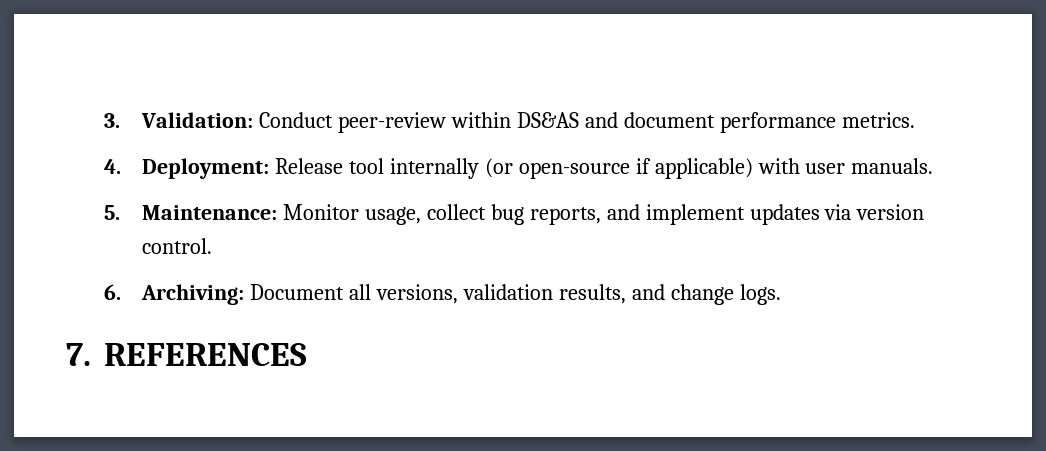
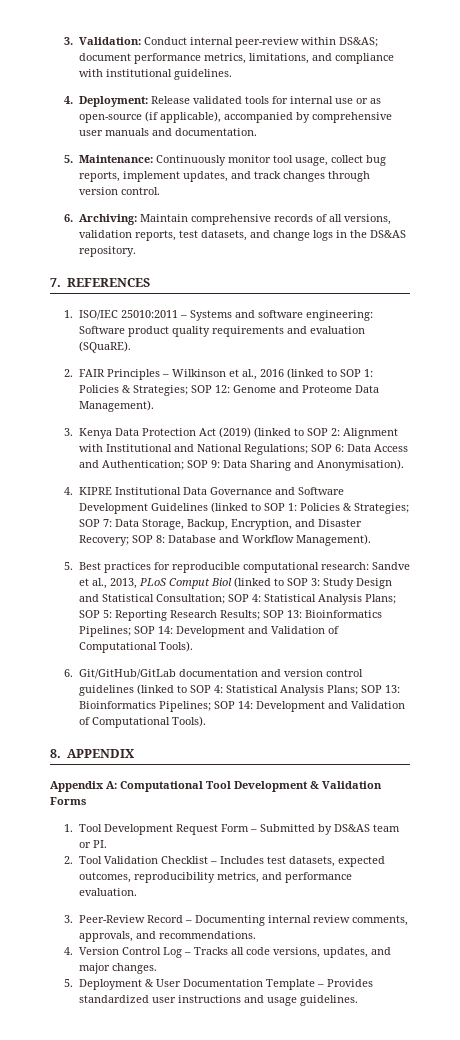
- 3. Validation: Conduct peer-review within DS&AS and document performance metrics.
- 4. Deployment: Release tool internally (or open-source if applicable) with user manuals.
+ 3. Validation: Conduct internal peer-review within DS&AS; document performance metrics, limitations, and compliance with institutional guidelines.
+ 4. Deployment: Release validated tools for internal use or as open-source (if applicable), accompanied by comprehensive user manuals and documentation.
- 5. Maintenance: Monitor usage, collect bug reports, and implement updates via version control.
- 6. Archiving: Document all versions, validation results, and change logs.
+ 5. Maintenance: Continuously monitor tool usage, collect bug reports, implement updates, and track changes through version control.
+ 6. Archiving: Maintain comprehensive records of all versions, validation reports, test datasets, and change logs in the DS&AS repository.
  7. REFERENCES
+ 1. ISO/IEC 25010:2011 – Systems and software engineering: Software product quality requirements and evaluation (SQuaRE).
+ 2. FAIR Principles – Wilkinson et al., 2016 (linked to SOP 1: Policies & Strategies; SOP 12: Genome and Proteome Data Management).
+ 3. Kenya Data Protection Act (2019) (linked to SOP 2: Alignment with Institutional and National Regulations; SOP 6: Data Access and Authentication; SOP 9: Data Sharing and Anonymisation).
+ 4. KIPRE Institutional Data Governance and Software Development Guidelines (linked to SOP 1: Policies & Strategies; SOP 7: Data Storage, Backup, Encryption, and Disaster Recovery; SOP 8: Database and Workflow Management).
+ 5. Best practices for reproducible computational research: Sandve et al., 2013, PLoS Comput Biol (linked to SOP 3: Study Design and Statistical Consultation; SOP 4: Statistical Analysis Plans; SOP 5: Reporting Research Results; SOP 13: Bioinformatics Pipelines; SOP 14: Development and Validation of Computational Tools).
+ 6. Git/GitHub/GitLab documentation and version control guidelines (linked to SOP 4: Statistical Analysis Plans; SOP 13: Bioinformatics Pipelines; SOP 14: Development and Validation of Computational Tools).
+ 8. APPENDIX
+ Appendix A: Computational Tool Development & Validation Forms
+ 1. Tool Development Request Form – Submitted by DS&AS team or PI.
+ 2. Tool Validation Checklist – Includes test datasets, expected outcomes, reproducibility metrics, and performance evaluation.
+ 3. Peer-Review Record – Documenting internal review comments, approvals, and recommendations.
+ 4. Version Control Log – Tracks all code versions, updates, and major changes.
+ 5. Deployment & User Documentation Template – Provides standardized user instructions and usage guidelines.

